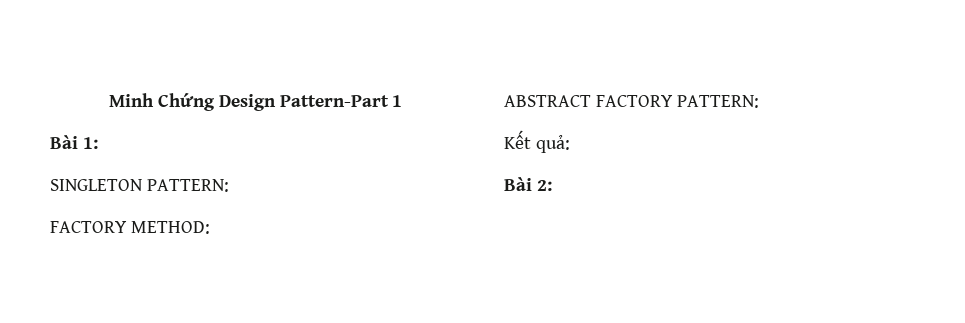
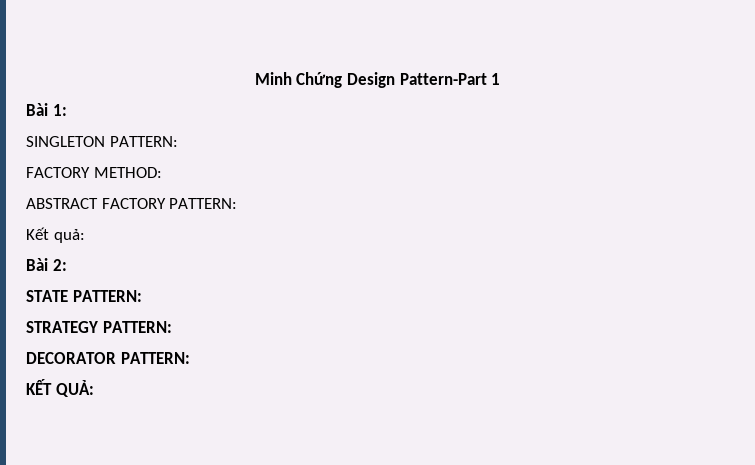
+ STATE PATTERN:
+ STRATEGY PATTERN:
+ DECORATOR PATTERN:
+ KẾT QUẢ:

